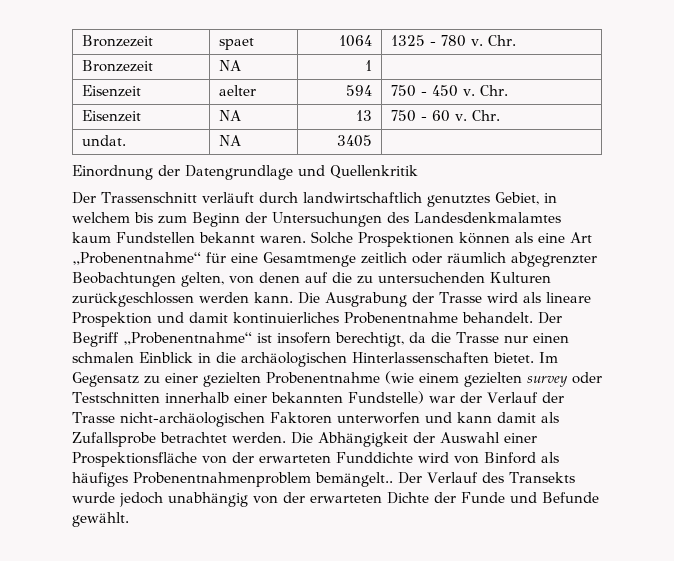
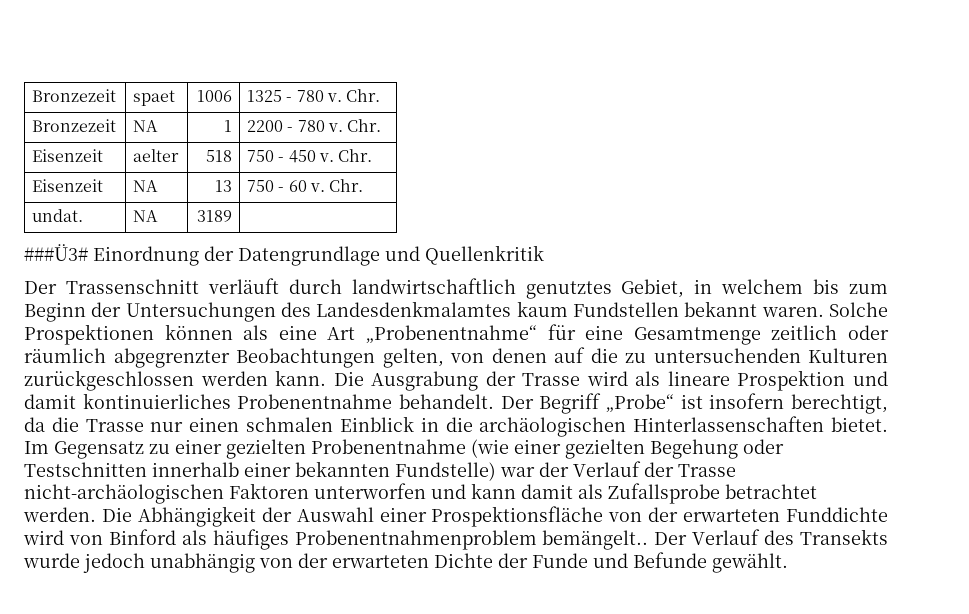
- Bronzezeit | spaet | 1064 | 1325 - 780 v. Chr.
+ Bronzezeit | spaet | 1006 | 1325 - 780 v. Chr.
- Bronzezeit | NA | 1 |
+ Bronzezeit | NA | 1 | 2200 - 780 v. Chr.
- Eisenzeit | aelter | 594 | 750 - 450 v. Chr.
+ Eisenzeit | aelter | 518 | 750 - 450 v. Chr.
- undat. | NA | 3405 |
- Einordnung der Datengrundlage und Quellenkritik
+ undat. | NA | 3189 |
+ ###Ü3# Einordnung der Datengrundlage und Quellenkritik
- Der Begriff „Probenentnahme“ ist insofern berechtigt, da die Trasse nur einen schmalen Einblick in die archäologischen Hinterlassenschaften bietet.
+ Der Begriff „Probe“ ist insofern berechtigt, da die Trasse nur einen schmalen Einblick in die archäologischen Hinterlassenschaften bietet.
- Im Gegensatz zu einer gezielten Probenentnahme (wie einem gezielten survey oder Testschnitten innerhalb einer bekannten Fundstelle) war der Verlauf der Trasse nicht-archäologischen Faktoren unterworfen und kann damit als Zufallsprobe betrachtet werden.
+ Im Gegensatz zu einer gezielten Probenentnahme (wie einer gezielten Begehung oder Testschnitten innerhalb einer bekannten Fundstelle) war der Verlauf der Trasse nicht-archäologischen Faktoren unterworfen und kann damit als Zufallsprobe betrachtet werden.

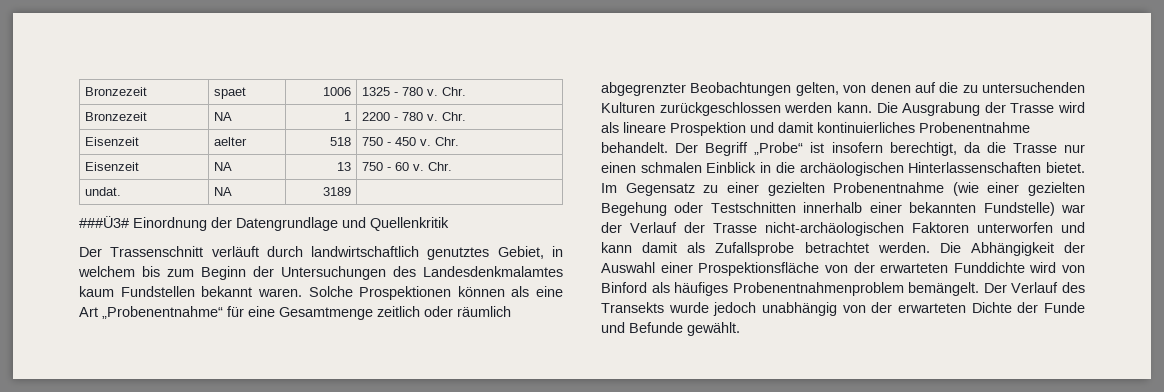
- Die Abhängigkeit der Auswahl einer Prospektionsfläche von der erwarteten Funddichte wird von Binford als häufiges Probenentnahmenproblem bemängelt..
+ Die Abhängigkeit der Auswahl einer Prospektionsfläche von der erwarteten Funddichte wird von Binford als häufiges Probenentnahmenproblem bemängelt.

